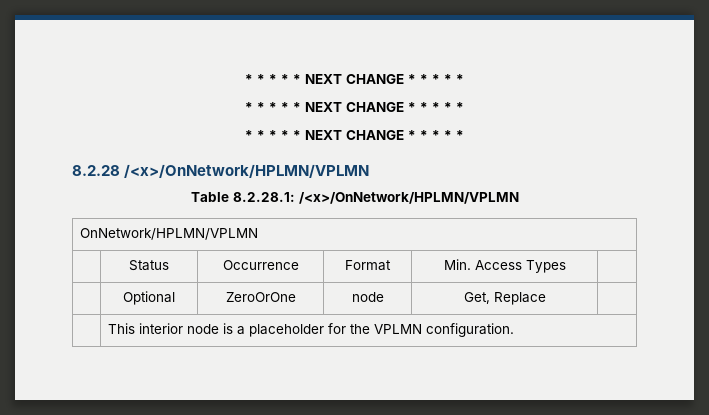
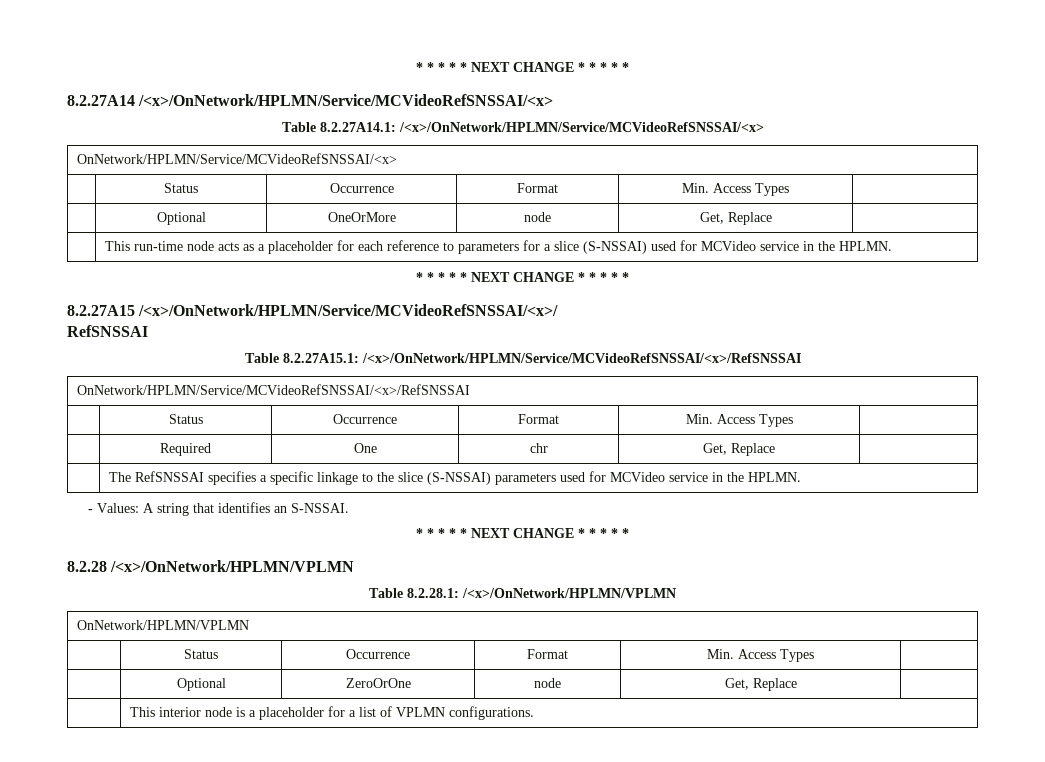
+ 8.2.27A14 /<x>/OnNetwork/HPLMN/Service/MCVideoRefSNSSAI/<x>
+ Table 8.2.27A14.1: /<x>/OnNetwork/HPLMN/Service/MCVideoRefSNSSAI/<x>
+ OnNetwork/HPLMN/Service/MCVideoRefSNSSAI/<x>
+ | Status | Occurrence | Format | Min. Access Types |
+ | Optional | OneOrMore | node | Get, Replace |
+ | This run-time node acts as a placeholder for each reference to parameters for a slice (S-NSSAI) used for MCVideo service in the HPLMN.
+ 8.2.27A15 /<x>/OnNetwork/HPLMN/Service/MCVideoRefSNSSAI/<x>/
+ RefSNSSAI
+ Table 8.2.27A15.1: /<x>/OnNetwork/HPLMN/Service/MCVideoRefSNSSAI/<x>/RefSNSSAI
+ OnNetwork/HPLMN/Service/MCVideoRefSNSSAI/<x>/RefSNSSAI
+ | Status | Occurrence | Format | Min. Access Types |
+ | Required | One | chr | Get, Replace |
+ | The RefSNSSAI specifies a specific linkage to the slice (S-NSSAI) parameters used for MCVideo service in the HPLMN.
+ - Values: A string that identifies an S-NSSAI.
- | This interior node is a placeholder for the VPLMN configuration.
+ | This interior node is a placeholder for a list of VPLMN configurations.

